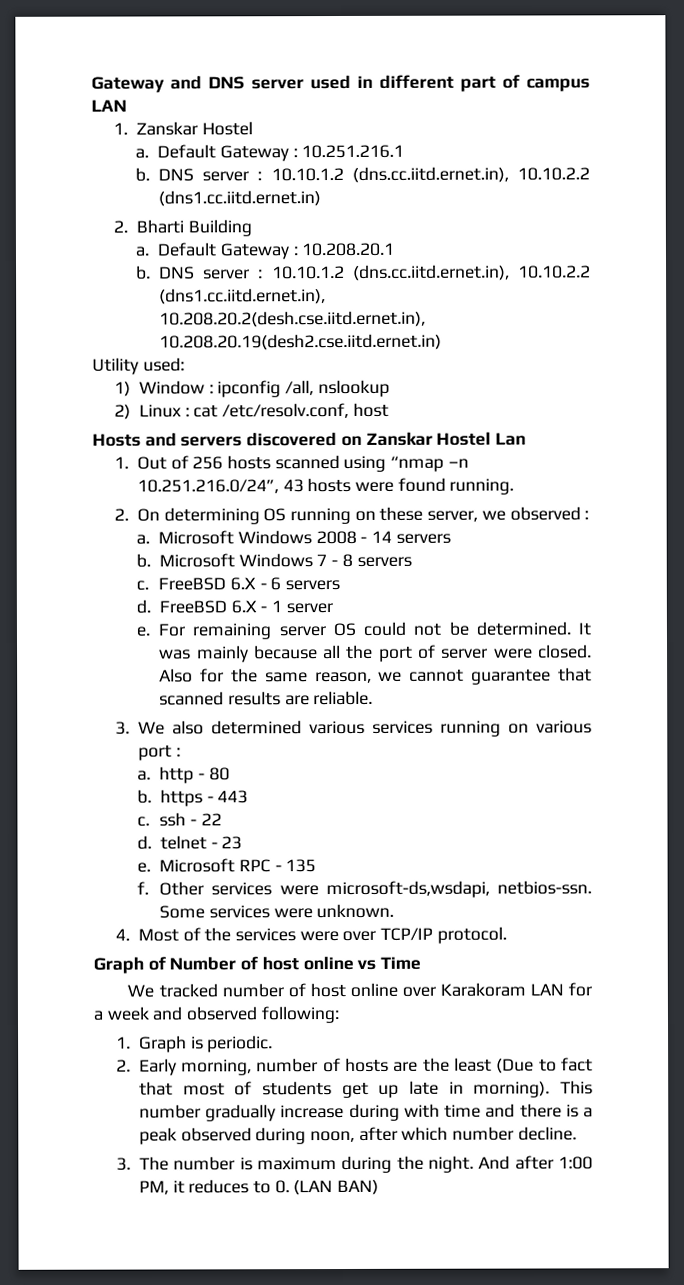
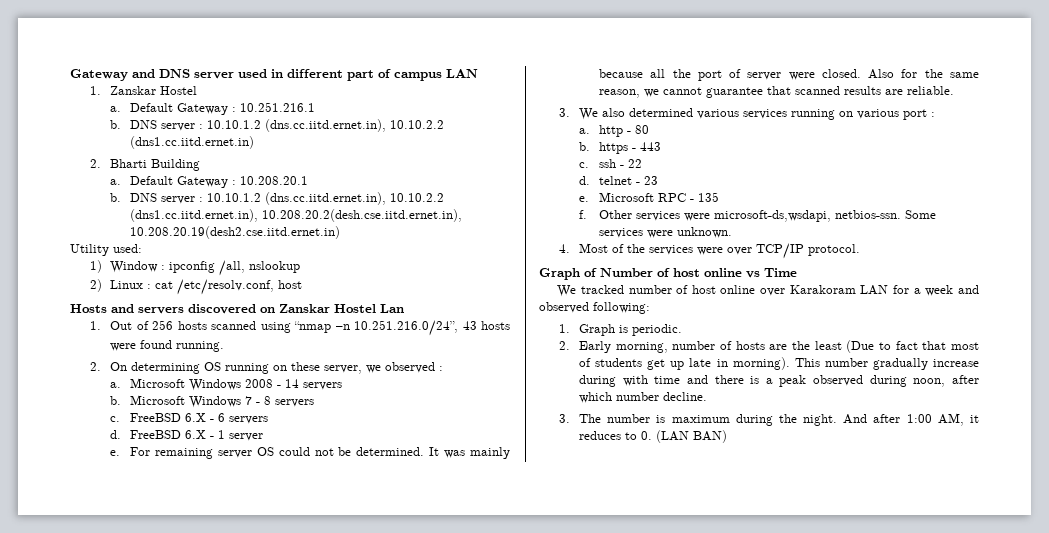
- And after 1:00 PM, it reduces to 0. (LAN BAN)
+ And after 1:00 AM, it reduces to 0. (LAN BAN)

